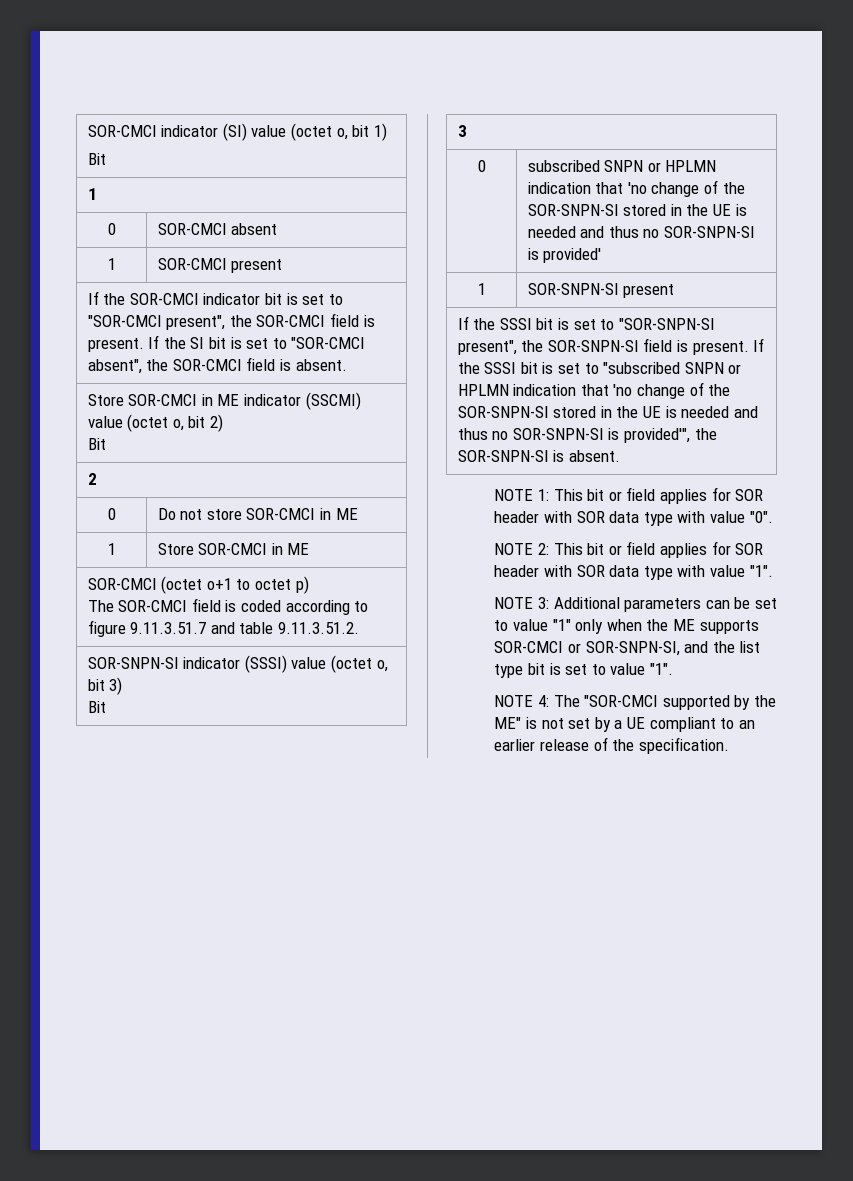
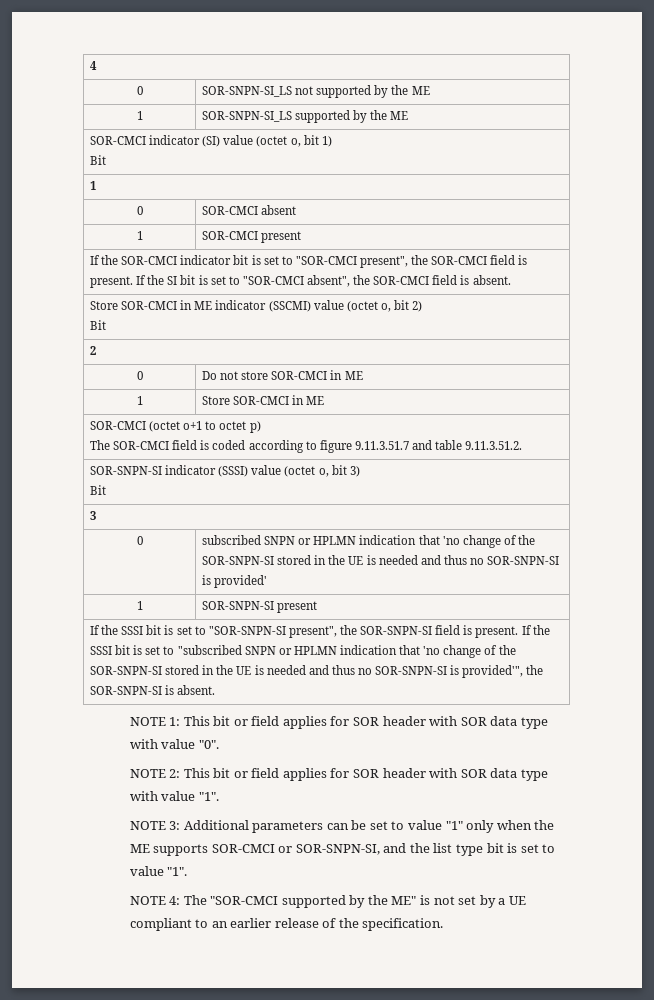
+ 4
+ 0 | SOR-SNPN-SI_LS not supported by the ME
+ 1 | SOR-SNPN-SI_LS supported by the ME

